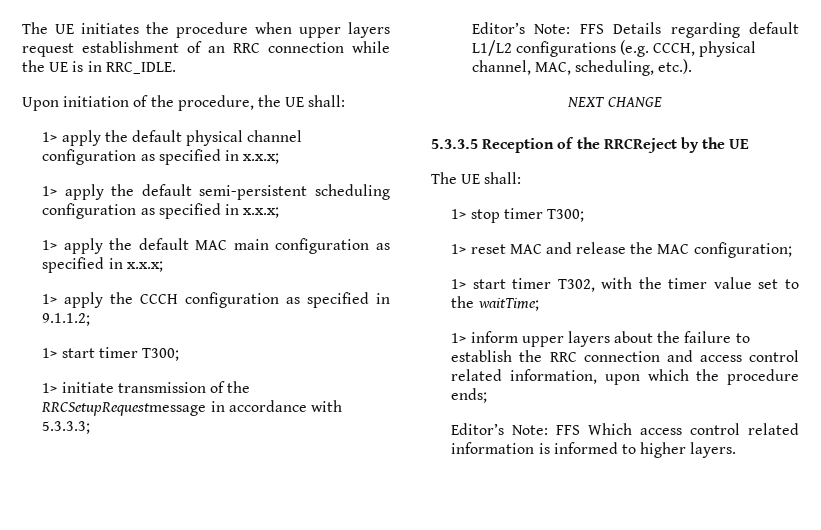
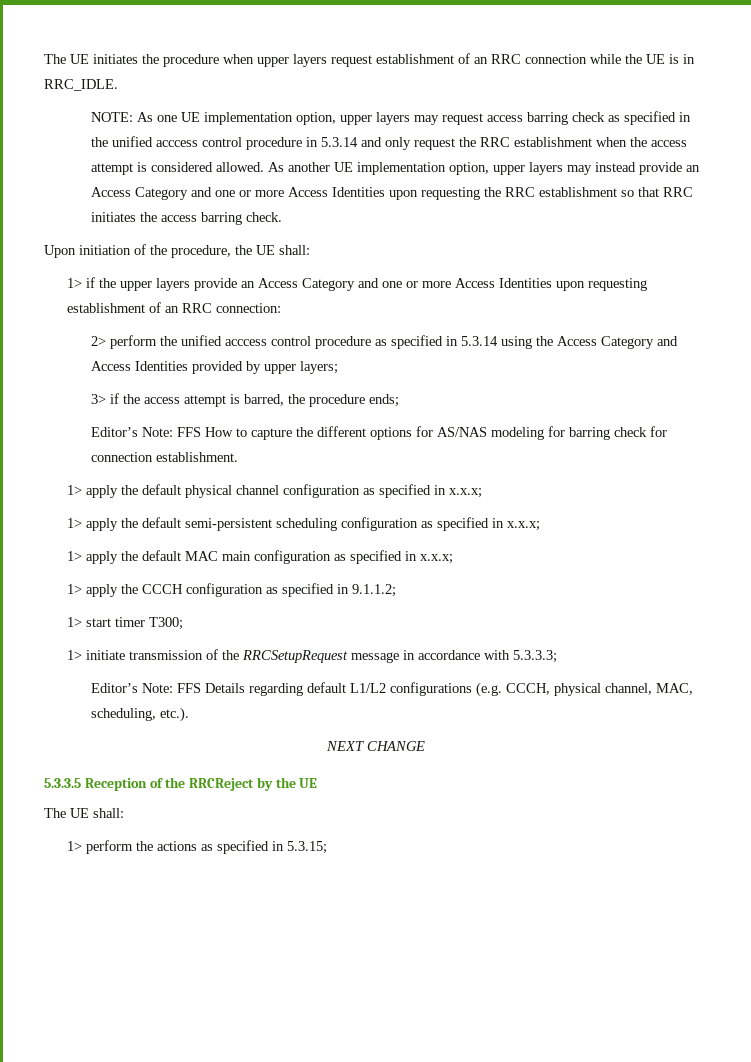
+ NOTE: As one UE implementation option, upper layers may request access barring check as specified in the unified acccess control procedure in 5.3.14 and only request the RRC establishment when the access attempt is considered allowed. As another UE implementation option, upper layers may instead provide an Access Category and one or more Access Identities upon requesting the RRC establishment so that RRC initiates the access barring check.
+ 1> if the upper layers provide an Access Category and one or more Access Identities upon requesting establishment of an RRC connection:
+ 2> perform the unified acccess control procedure as specified in 5.3.14 using the Access Category and Access Identities provided by upper layers;
+ 3> if the access attempt is barred, the procedure ends;
+ Editor’s Note: FFS How to capture the different options for AS/NAS modeling for barring check for connection establishment.
- 1> initiate transmission of the RRCSetupRequestmessage in accordance with 5.3.3.3;
+ 1> initiate transmission of the RRCSetupRequest message in accordance with 5.3.3.3;
- 1> stop timer T300;
- 1> reset MAC and release the MAC configuration;
- 1> start timer T302, with the timer value set to the waitTime;
- 1> inform upper layers about the failure to establish the RRC connection and access control related information, upon which the procedure ends;
- Editor’s Note: FFS Which access control related information is informed to higher layers.
+ 1> perform the actions as specified in 5.3.15;

